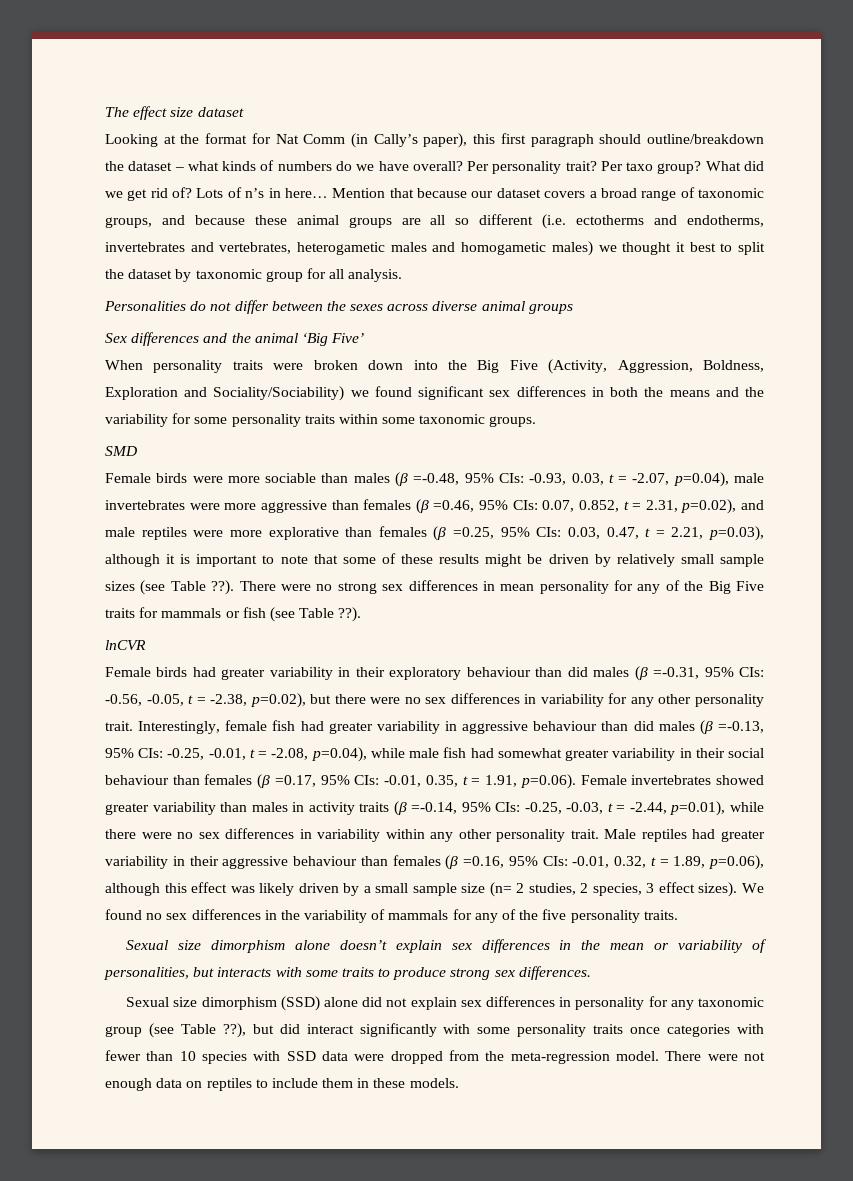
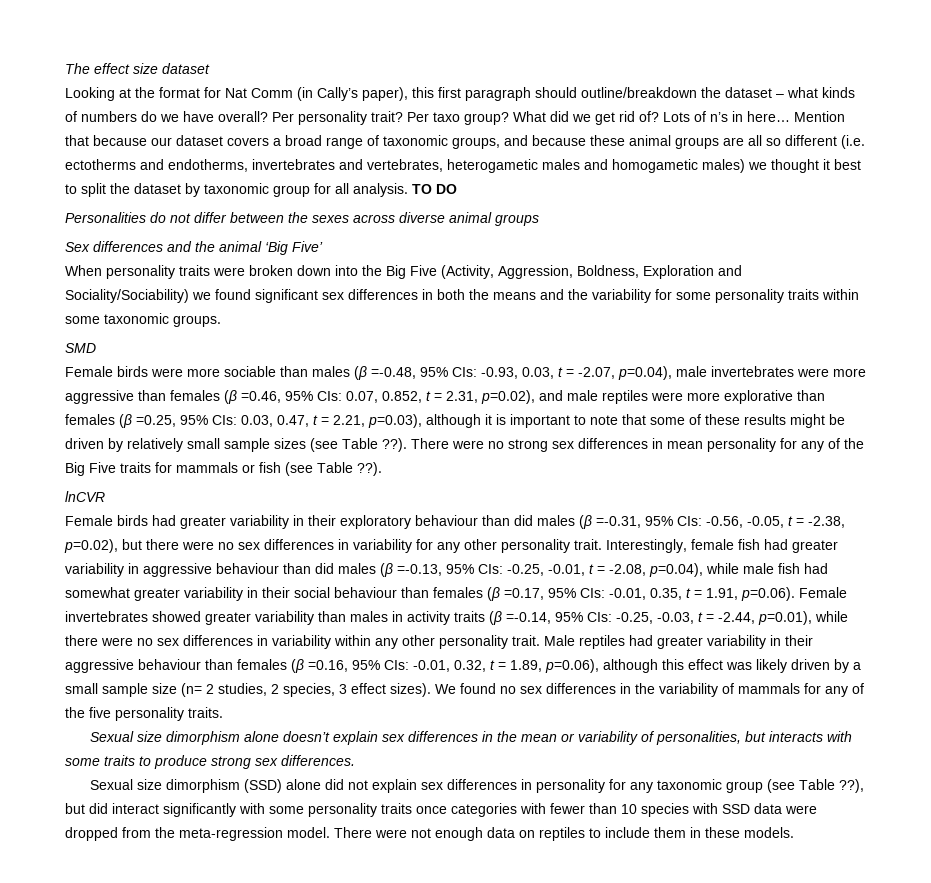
+ TO DO

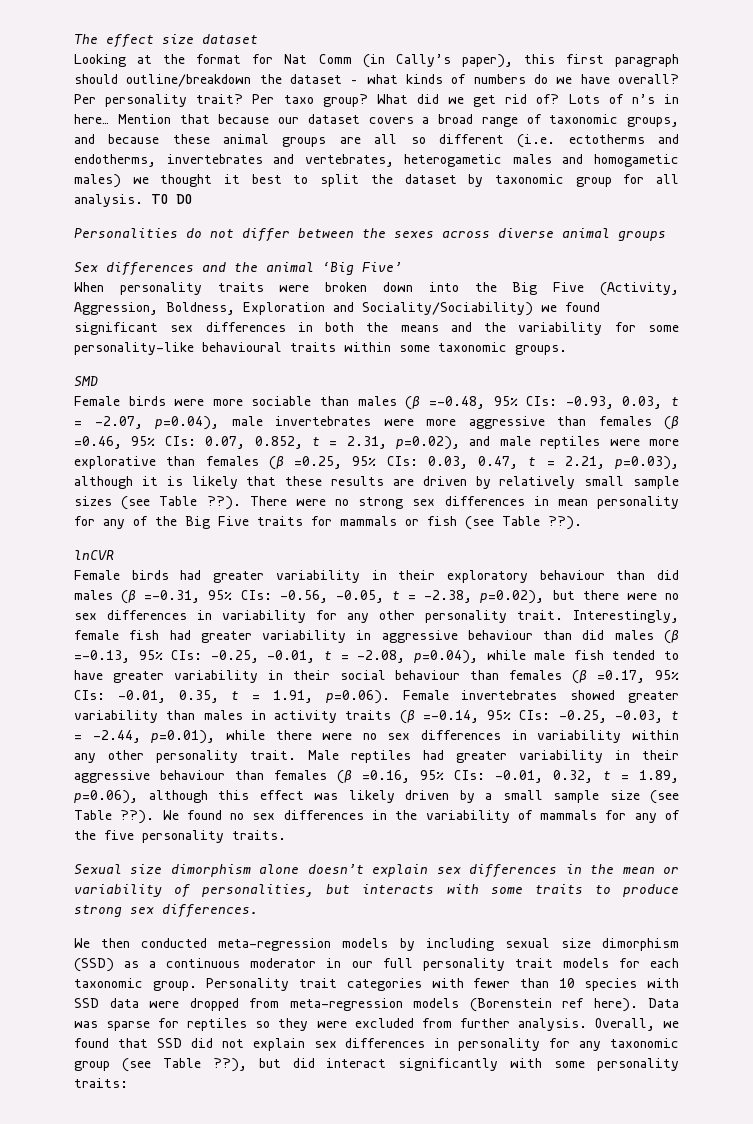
- When personality traits were broken down into the Big Five (Activity, Aggression, Boldness, Exploration and Sociality/Sociability) we found significant sex differences in both the means and the variability for some personality traits within some taxonomic groups.
+ When personality traits were broken down into the Big Five (Activity, Aggression, Boldness, Exploration and Sociality/Sociability) we found significant sex differences in both the means and the variability for some personality-like behavioural traits within some taxonomic groups.
- 0.03, 0.47, t = 2.21, p=0.03), although it is important to note that some of these results might be driven by relatively small sample sizes (see Table ??).
+ 0.03, 0.47, t = 2.21, p=0.03), although it is likely that these results are driven by relatively small sample sizes (see Table ??).
- -0.25, -0.01, t = -2.08, p=0.04), while male fish had somewhat greater variability in their social behaviour than females (β =0.17, 95% CIs:
+ -0.25, -0.01, t = -2.08, p=0.04), while male fish tended to have greater variability in their social behaviour than females (β =0.17, 95% CIs:
- Male reptiles had greater variability in their aggressive behaviour than females (β =0.16, 95% CIs: -0.01, 0.32, t = 1.89, p=0.06), although this effect was likely driven by a small sample size (n= 2 studies, 2 species, 3 effect sizes).
+ Male reptiles had greater variability in their aggressive behaviour than females (β =0.16, 95% CIs: -0.01, 0.32, t = 1.89, p=0.06), although this effect was likely driven by a small sample size (see Table ??).
- Sexual size dimorphism (SSD) alone did not explain sex differences in personality for any taxonomic group (see Table ??), but did interact significantly with some personality traits once categories with fewer than 10 species with SSD data were dropped from the meta-regression model. There were not enough data on reptiles to include them in these models.
+ We then conducted meta-regression models by including sexual size dimorphism (SSD) as a continuous moderator in our full personality trait models for each taxonomic group. Personality trait categories with fewer than 10 species with SSD data were dropped from meta-regression models (Borenstein ref here). Data was sparse for reptiles so they were excluded from further analysis. Overall, we found that SSD did not explain sex differences in personality for any taxonomic group (see Table ??), but did interact significantly with some personality traits:

